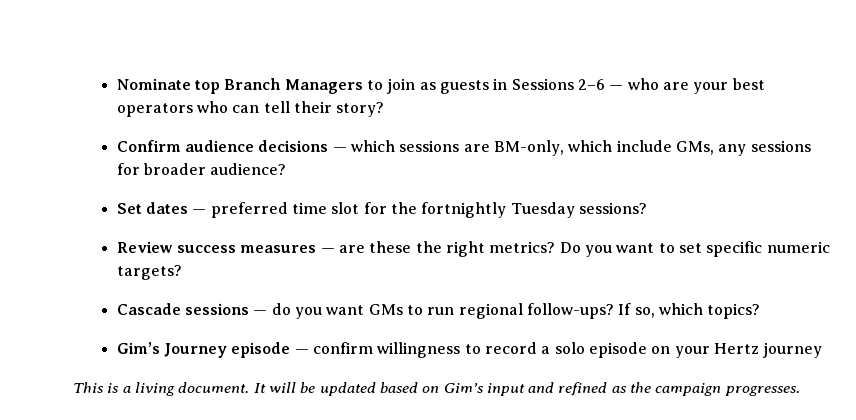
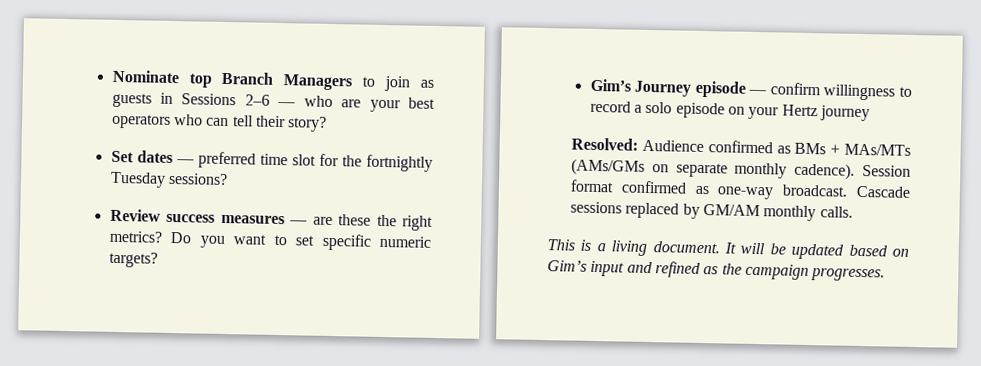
- Confirm audience decisions — which sessions are BM-only, which include GMs, any sessions for broader audience?
- Cascade sessions — do you want GMs to run regional follow-ups? If so, which topics?
+ Resolved: Audience confirmed as BMs + MAs/MTs (AMs/GMs on separate monthly cadence). Session format confirmed as one-way broadcast. Cascade sessions replaced by GM/AM monthly calls.

